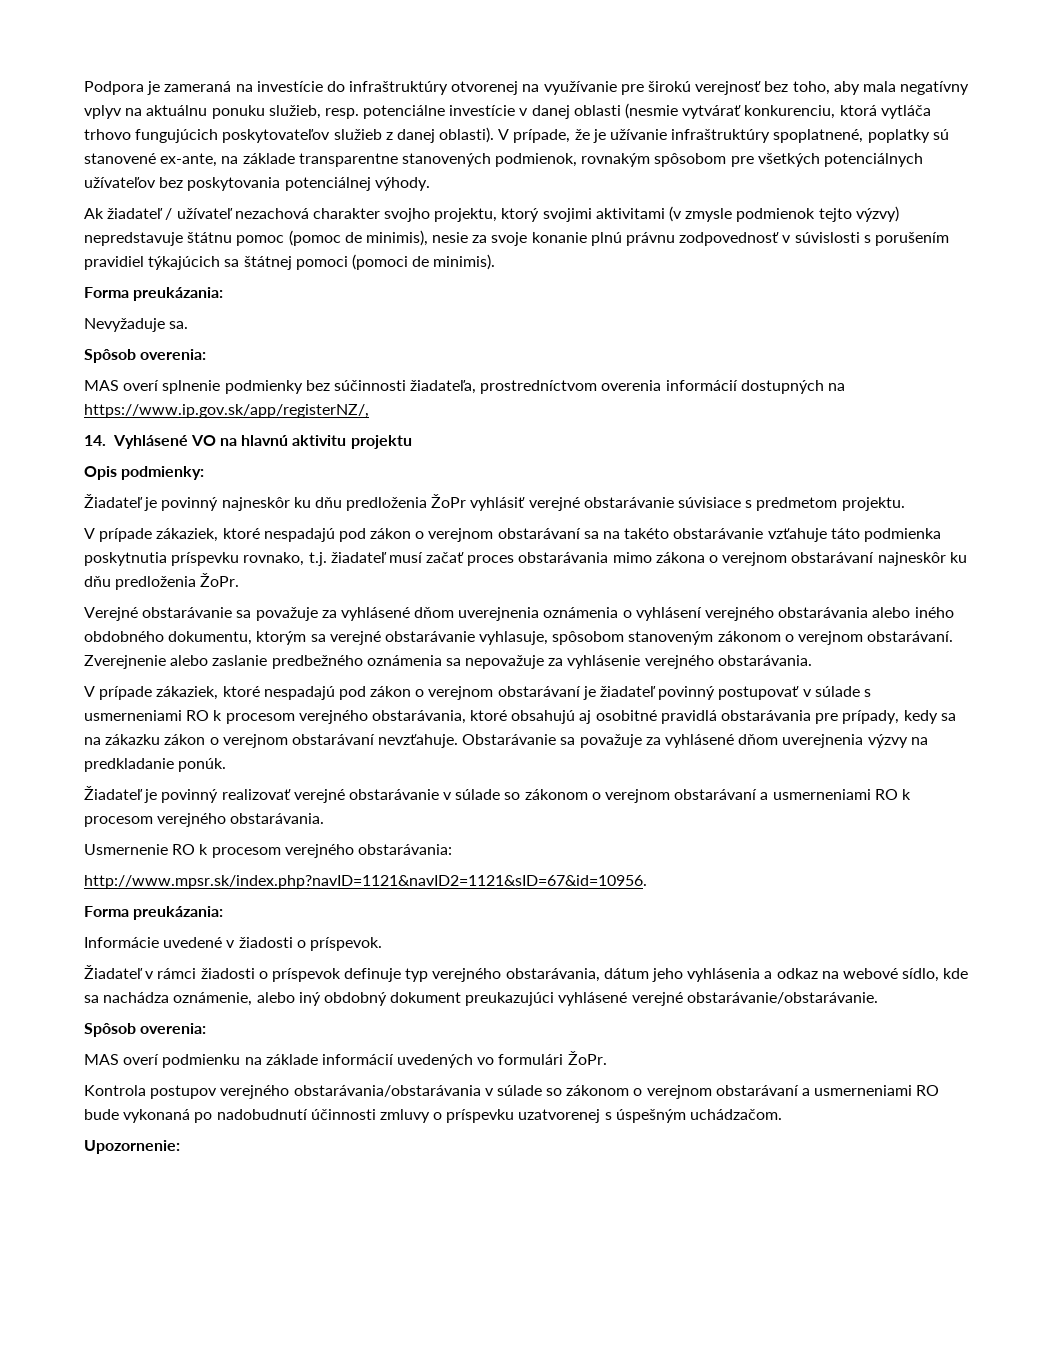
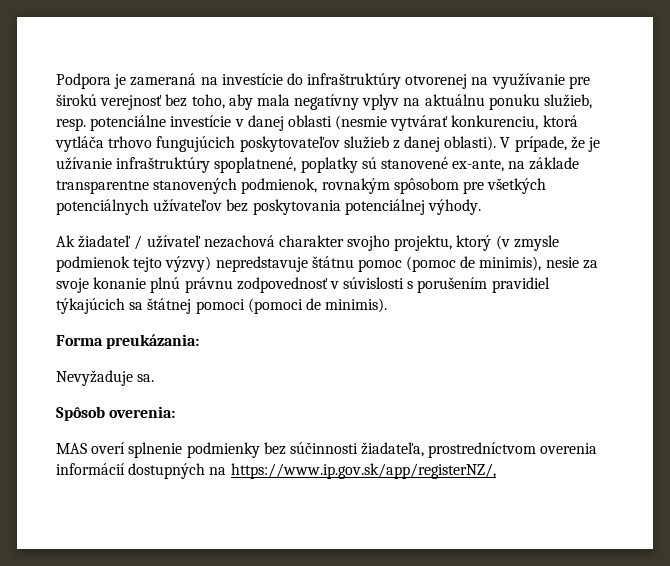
- Ak žiadateľ / užívateľ nezachová charakter svojho projektu, ktorý svojimi aktivitami (v zmysle podmienok tejto výzvy) nepredstavuje štátnu pomoc (pomoc de minimis), nesie za svoje konanie plnú právnu zodpovednosť v súvislosti s porušením pravidiel týkajúcich sa štátnej pomoci (pomoci de minimis).
+ Ak žiadateľ / užívateľ nezachová charakter svojho projektu, ktorý (v zmysle podmienok tejto výzvy) nepredstavuje štátnu pomoc (pomoc de minimis), nesie za svoje konanie plnú právnu zodpovednosť v súvislosti s porušením pravidiel týkajúcich sa štátnej pomoci (pomoci de minimis).
- 14. Vyhlásené VO na hlavnú aktivitu projektu
- Opis podmienky:
- Žiadateľ je povinný najneskôr ku dňu predloženia ŽoPr vyhlásiť verejné obstarávanie súvisiace s predmetom projektu.
- V prípade zákaziek, ktoré nespadajú pod zákon o verejnom obstarávaní sa na takéto obstarávanie vzťahuje táto podmienka poskytnutia príspevku rovnako, t.j. žiadateľ musí začať proces obstarávania mimo zákona o verejnom obstarávaní najneskôr ku dňu predloženia ŽoPr.
- Verejné obstarávanie sa považuje za vyhlásené dňom uverejnenia oznámenia o vyhlásení verejného obstarávania alebo iného obdobného dokumentu, ktorým sa verejné obstarávanie vyhlasuje, spôsobom stanoveným zákonom o verejnom obstarávaní. Zverejnenie alebo zaslanie predbežného oznámenia sa nepovažuje za vyhlásenie verejného obstarávania.
- V prípade zákaziek, ktoré nespadajú pod zákon o verejnom obstarávaní je žiadateľ povinný postupovať v súlade s usmerneniami RO k procesom verejného obstarávania, ktoré obsahujú aj osobitné pravidlá obstarávania pre prípady, kedy sa na zákazku zákon o verejnom obstarávaní nevzťahuje. Obstarávanie sa považuje za vyhlásené dňom uverejnenia výzvy na predkladanie ponúk.
- Žiadateľ je povinný realizovať verejné obstarávanie v súlade so zákonom o verejnom obstarávaní a usmerneniami RO k procesom verejného obstarávania.
- Usmernenie RO k procesom verejného obstarávania:
- http://www.mpsr.sk/index.php?navID=1121&navID2=1121&sID=67&id=10956.
- Forma preukázania:
- Informácie uvedené v žiadosti o príspevok.
- Žiadateľ v rámci žiadosti o príspevok definuje typ verejného obstarávania, dátum jeho vyhlásenia a odkaz na webové sídlo, kde sa nachádza oznámenie, alebo iný obdobný dokument preukazujúci vyhlásené verejné obstarávanie/obstarávanie.
- Spôsob overenia:
- MAS overí podmienku na základe informácií uvedených vo formulári ŽoPr.
- Kontrola postupov verejného obstarávania/obstarávania v súlade so zákonom o verejnom obstarávaní a usmerneniami RO bude vykonaná po nadobudnutí účinnosti zmluvy o príspevku uzatvorenej s úspešným uchádzačom.
- Upozornenie:

